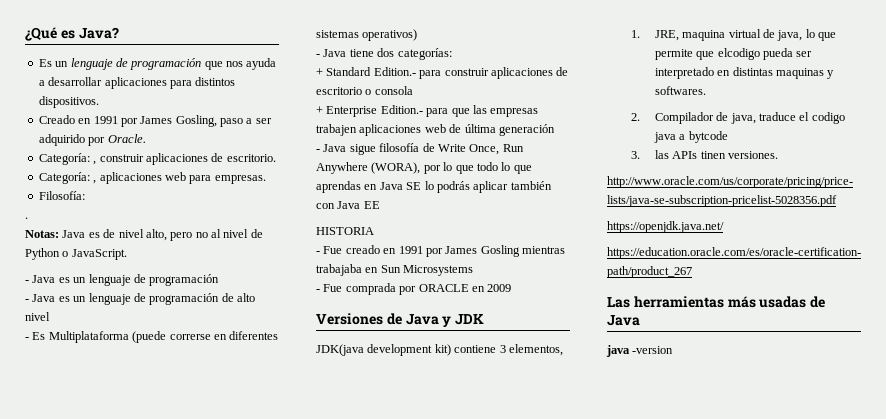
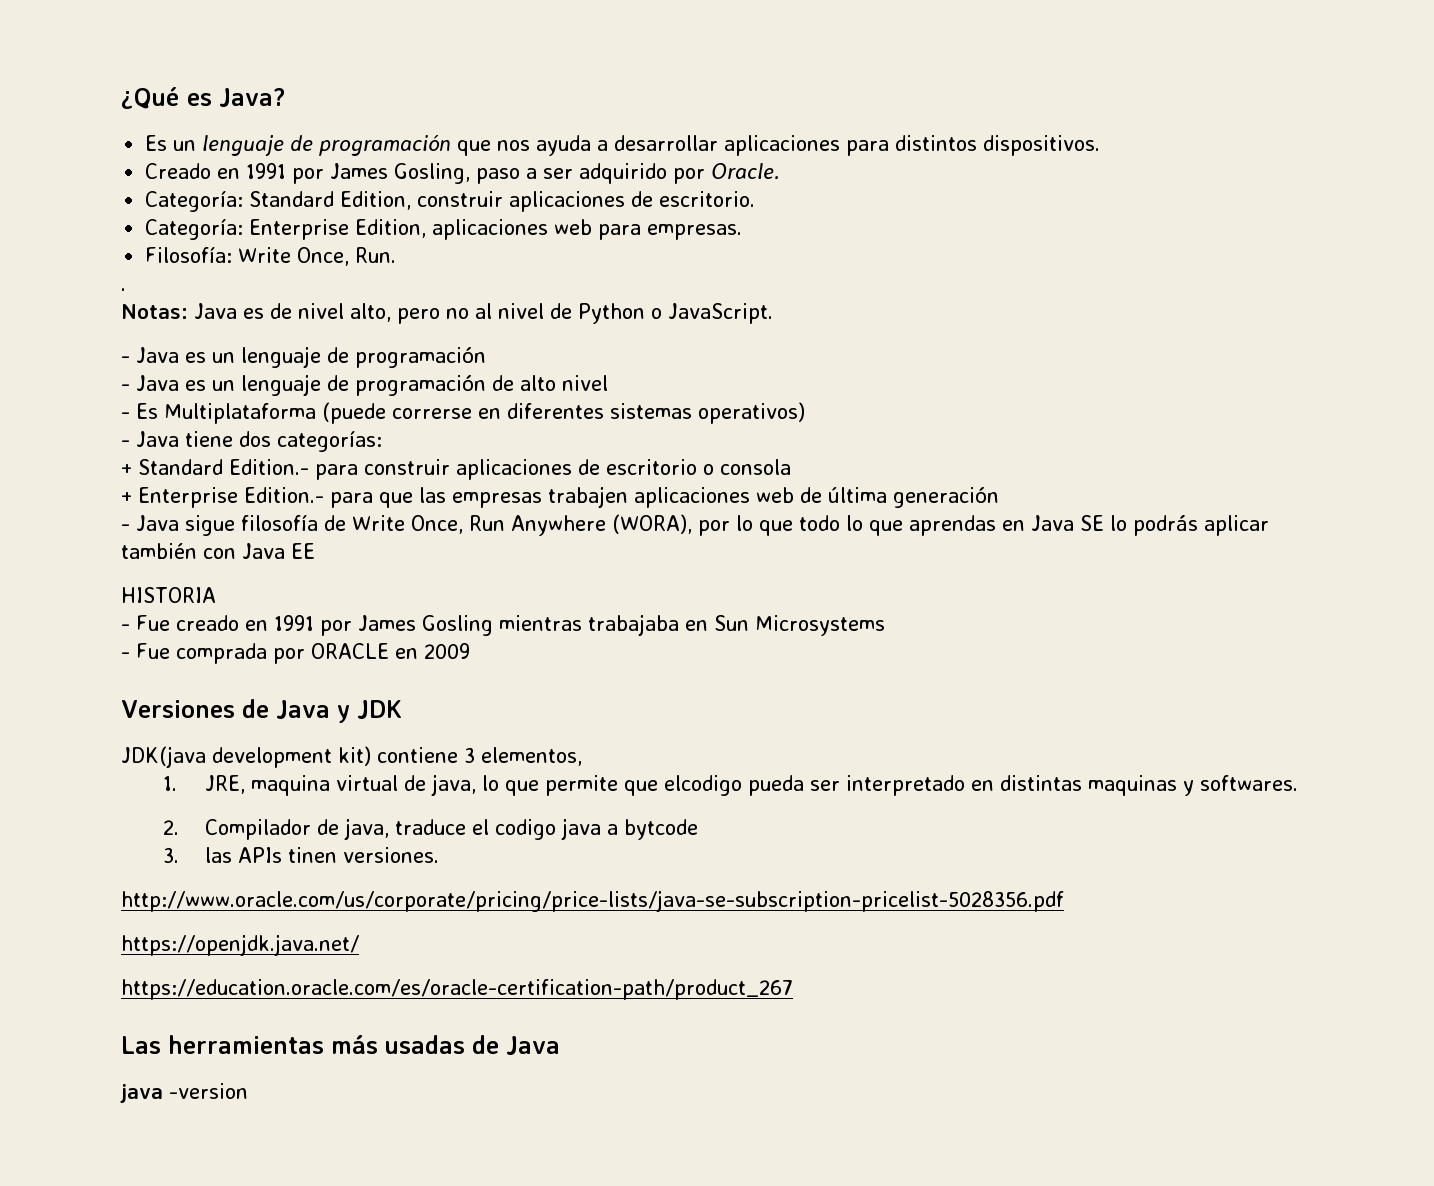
- Categoría: , construir aplicaciones de escritorio.
+ Categoría: Standard Edition, construir aplicaciones de escritorio.
- Categoría: , aplicaciones web para empresas.
+ Categoría: Enterprise Edition, aplicaciones web para empresas.
- Filosofía:
+ Filosofía: Write Once, Run.

